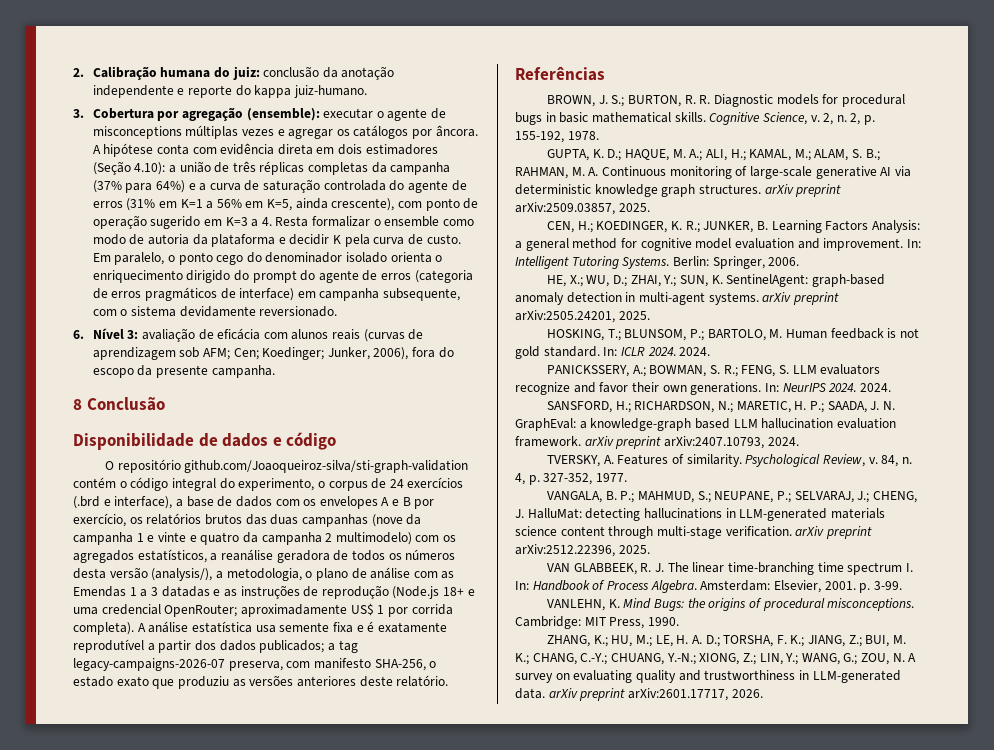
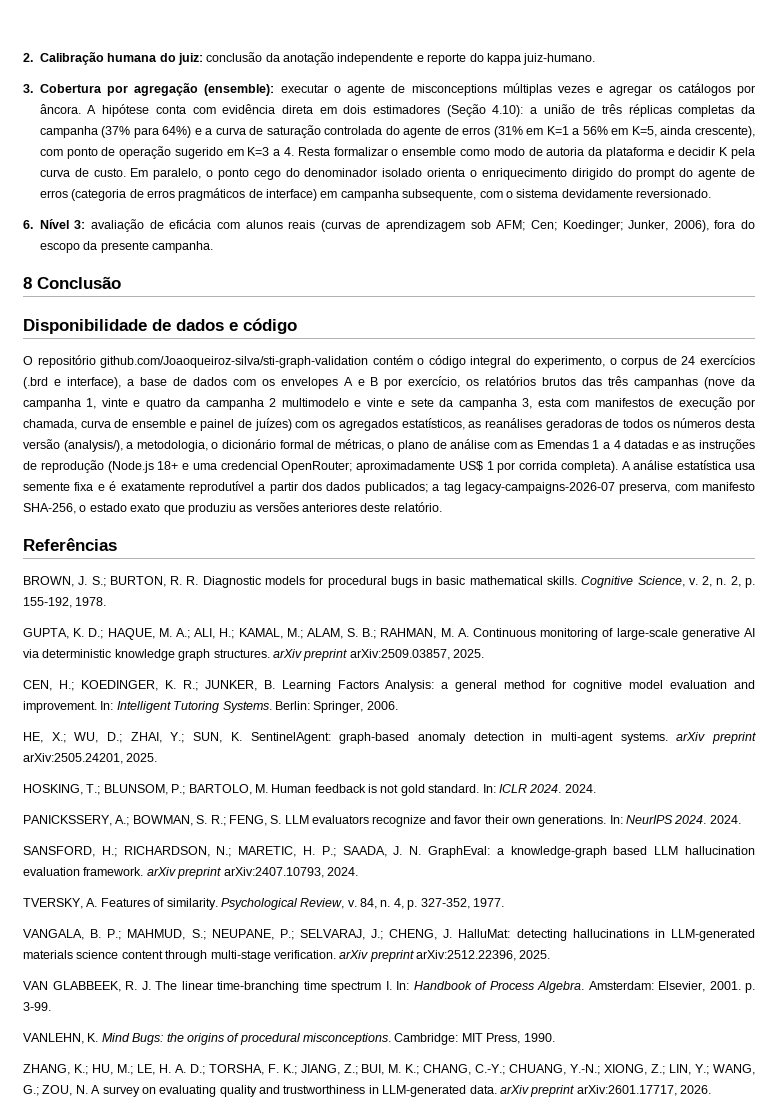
- O repositório github.com/Joaoqueiroz-silva/sti-graph-validation contém o código integral do experimento, o corpus de 24 exercícios (.brd e interface), a base de dados com os envelopes A e B por exercício, os relatórios brutos das duas campanhas (nove da campanha 1 e vinte e quatro da campanha 2 multimodelo) com os agregados estatísticos, a reanálise geradora de todos os números desta versão (analysis/), a metodologia, o plano de análise com as Emendas 1 a 3 datadas e as instruções de reprodução (Node.js 18+ e uma credencial OpenRouter;
+ O repositório github.com/Joaoqueiroz-silva/sti-graph-validation contém o código integral do experimento, o corpus de 24 exercícios (.brd e interface), a base de dados com os envelopes A e B por exercício, os relatórios brutos das três campanhas (nove da campanha 1, vinte e quatro da campanha 2 multimodelo e vinte e sete da campanha 3, esta com manifestos de execução por chamada, curva de ensemble e painel de juízes) com os agregados estatísticos, as reanálises geradoras de todos os números desta versão (analysis/), a metodologia, o dicionário formal de métricas, o plano de análise com as Emendas 1 a 4 datadas e as instruções de reprodução (Node.js 18+ e uma credencial OpenRouter;

